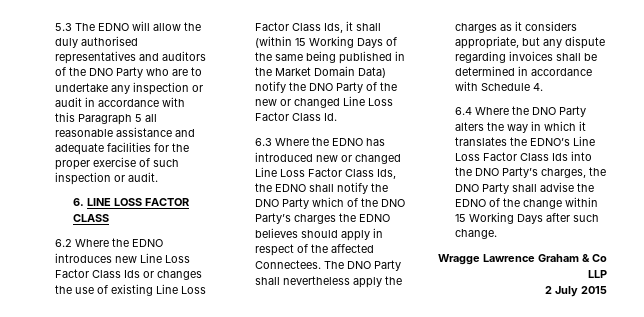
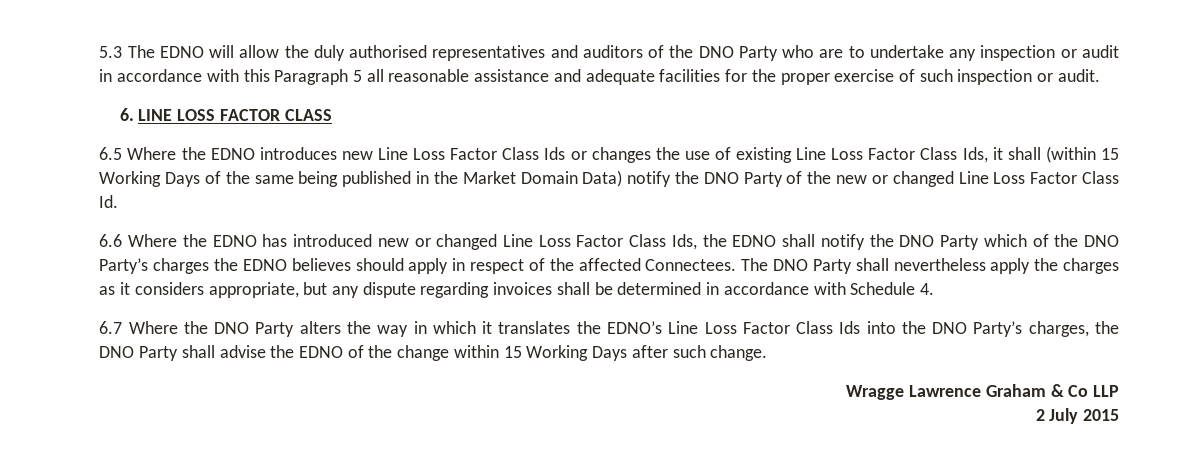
- 6.2 Where the EDNO introduces new Line Loss Factor Class Ids or changes the use of existing Line Loss Factor Class Ids, it shall (within 15 Working Days of the same being published in the Market Domain Data) notify the DNO Party of the new or changed Line Loss Factor Class Id.
+ 6.5 Where the EDNO introduces new Line Loss Factor Class Ids or changes the use of existing Line Loss Factor Class Ids, it shall (within 15 Working Days of the same being published in the Market Domain Data) notify the DNO Party of the new or changed Line Loss Factor Class Id.
- 6.3 Where the EDNO has introduced new or changed Line Loss Factor Class Ids, the EDNO shall notify the DNO Party which of the DNO Party’s charges the EDNO believes should apply in respect of the affected Connectees.
+ 6.6 Where the EDNO has introduced new or changed Line Loss Factor Class Ids, the EDNO shall notify the DNO Party which of the DNO Party’s charges the EDNO believes should apply in respect of the affected Connectees.
- 6.4 Where the DNO Party alters the way in which it translates the EDNO’s Line Loss Factor Class Ids into the DNO Party’s charges, the DNO Party shall advise the EDNO of the change within 15 Working Days after such change.
+ 6.7 Where the DNO Party alters the way in which it translates the EDNO’s Line Loss Factor Class Ids into the DNO Party’s charges, the DNO Party shall advise the EDNO of the change within 15 Working Days after such change.

